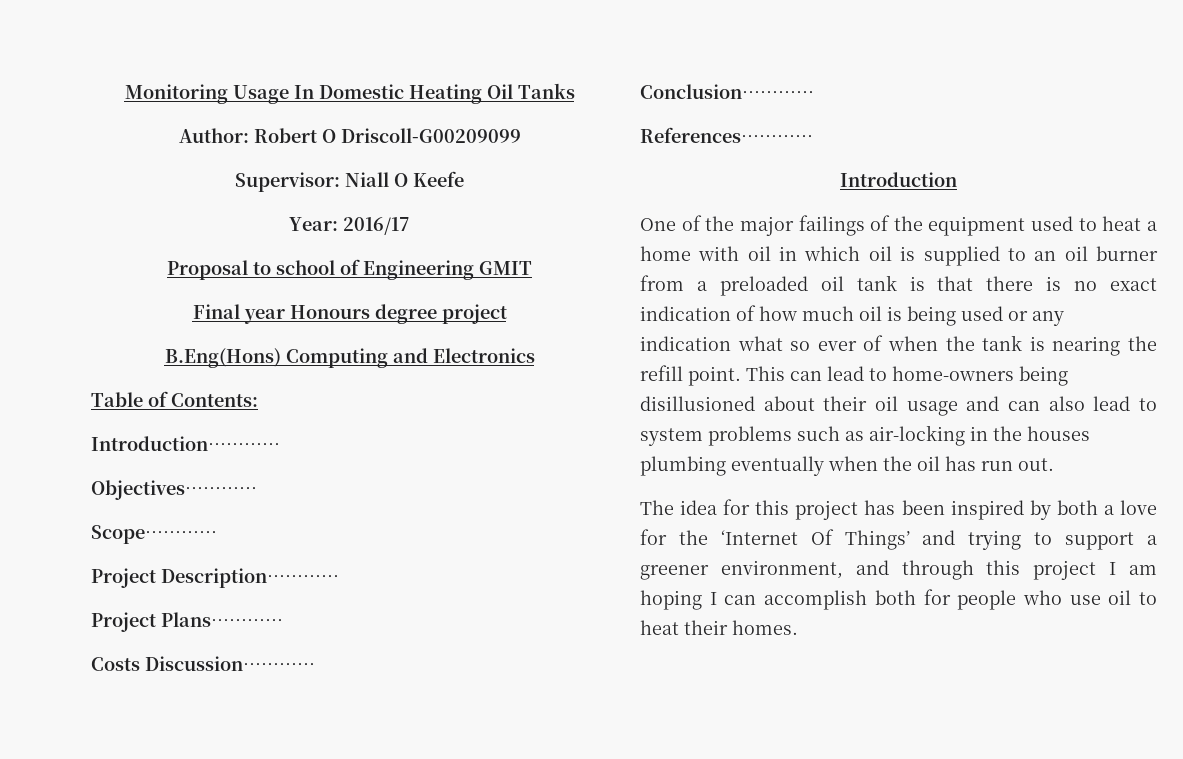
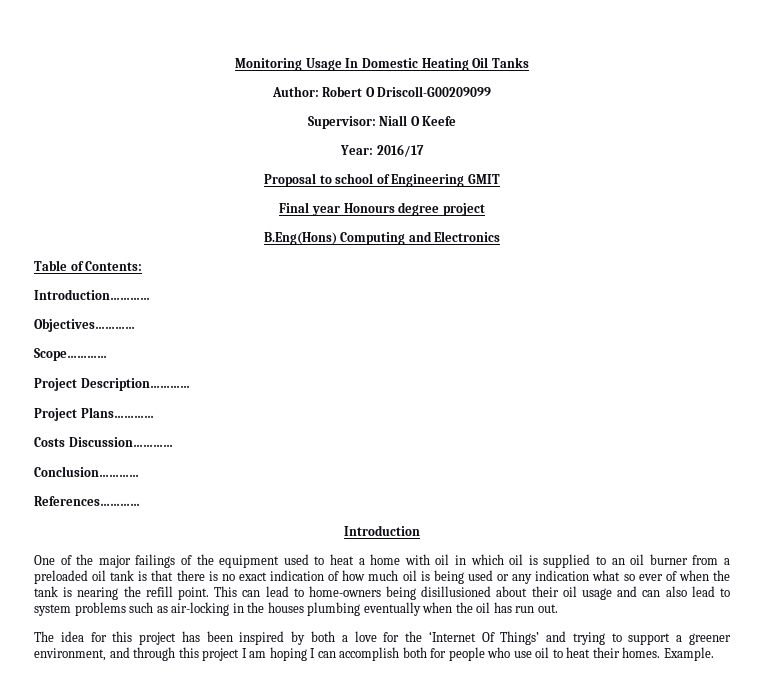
+ Example.

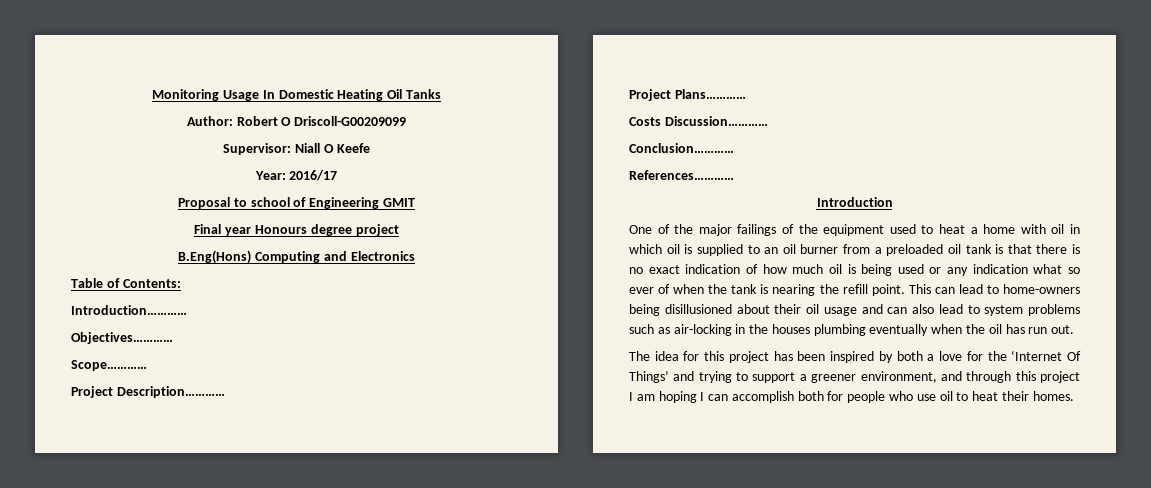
- Example.

